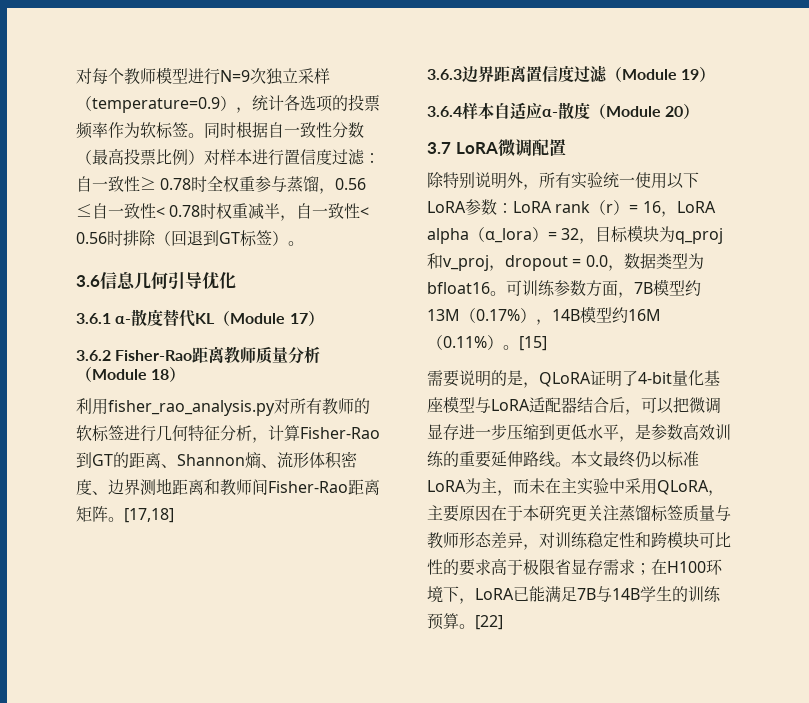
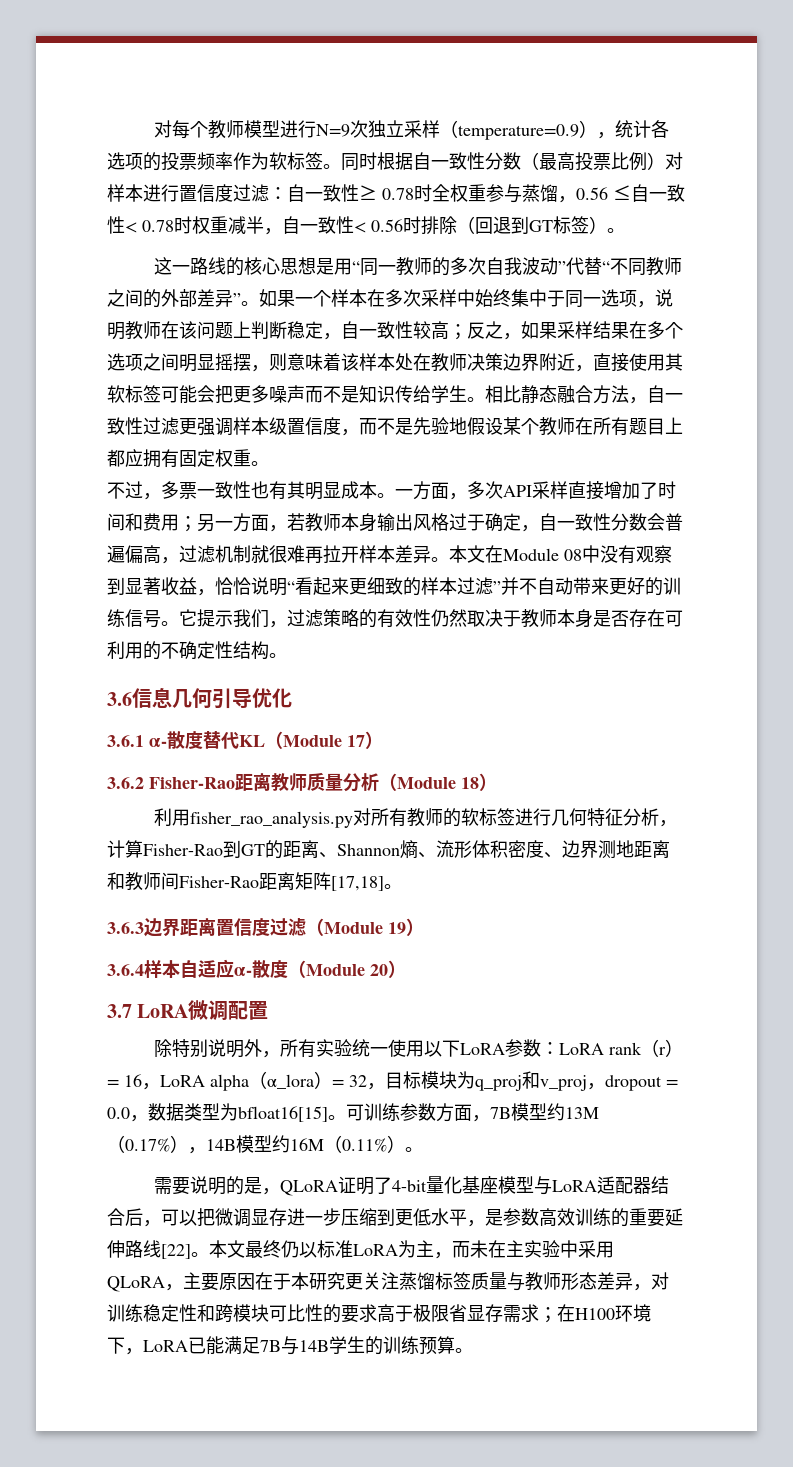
+ 这一路线的核心思想是用“同一教师的多次自我波动”代替“不同教师之间的外部差异”。如果一个样本在多次采样中始终集中于同一选项，说明教师在该问题上判断稳定，自一致性较高；反之，如果采样结果在多个选项之间明显摇摆，则意味着该样本处在教师决策边界附近，直接使用其软标签可能会把更多噪声而不是知识传给学生。相比静态融合方法，自一致性过滤更强调样本级置信度，而不是先验地假设某个教师在所有题目上都应拥有固定权重。
+ 不过，多票一致性也有其明显成本。一方面，多次API采样直接增加了时间和费用；另一方面，若教师本身输出风格过于确定，自一致性分数会普遍偏高，过滤机制就很难再拉开样本差异。本文在Module 08中没有观察到显著收益，恰恰说明“看起来更细致的样本过滤”并不自动带来更好的训练信号。它提示我们，过滤策略的有效性仍然取决于教师本身是否存在可利用的不确定性结构。
- 利用fisher_rao_analysis.py对所有教师的软标签进行几何特征分析，计算Fisher-Rao到GT的距离、Shannon熵、流形体积密度、边界测地距离和教师间Fisher-Rao距离矩阵。[17,18]
+ 利用fisher_rao_analysis.py对所有教师的软标签进行几何特征分析，计算Fisher-Rao到GT的距离、Shannon熵、流形体积密度、边界测地距离和教师间Fisher-Rao距离矩阵[17,18]。
- 除特别说明外，所有实验统一使用以下LoRA参数：LoRA rank（r）= 16，LoRA alpha（α_lora）= 32，目标模块为q_proj和v_proj，dropout = 0.0，数据类型为bfloat16。
+ 除特别说明外，所有实验统一使用以下LoRA参数：LoRA rank（r）= 16，LoRA alpha（α_lora）= 32，目标模块为q_proj和v_proj，dropout = 0.0，数据类型为bfloat16[15]。
- [15]
- 需要说明的是，QLoRA证明了4-bit量化基座模型与LoRA适配器结合后，可以把微调显存进一步压缩到更低水平，是参数高效训练的重要延伸路线。
+ 需要说明的是，QLoRA证明了4-bit量化基座模型与LoRA适配器结合后，可以把微调显存进一步压缩到更低水平，是参数高效训练的重要延伸路线[22]。
- [22]

